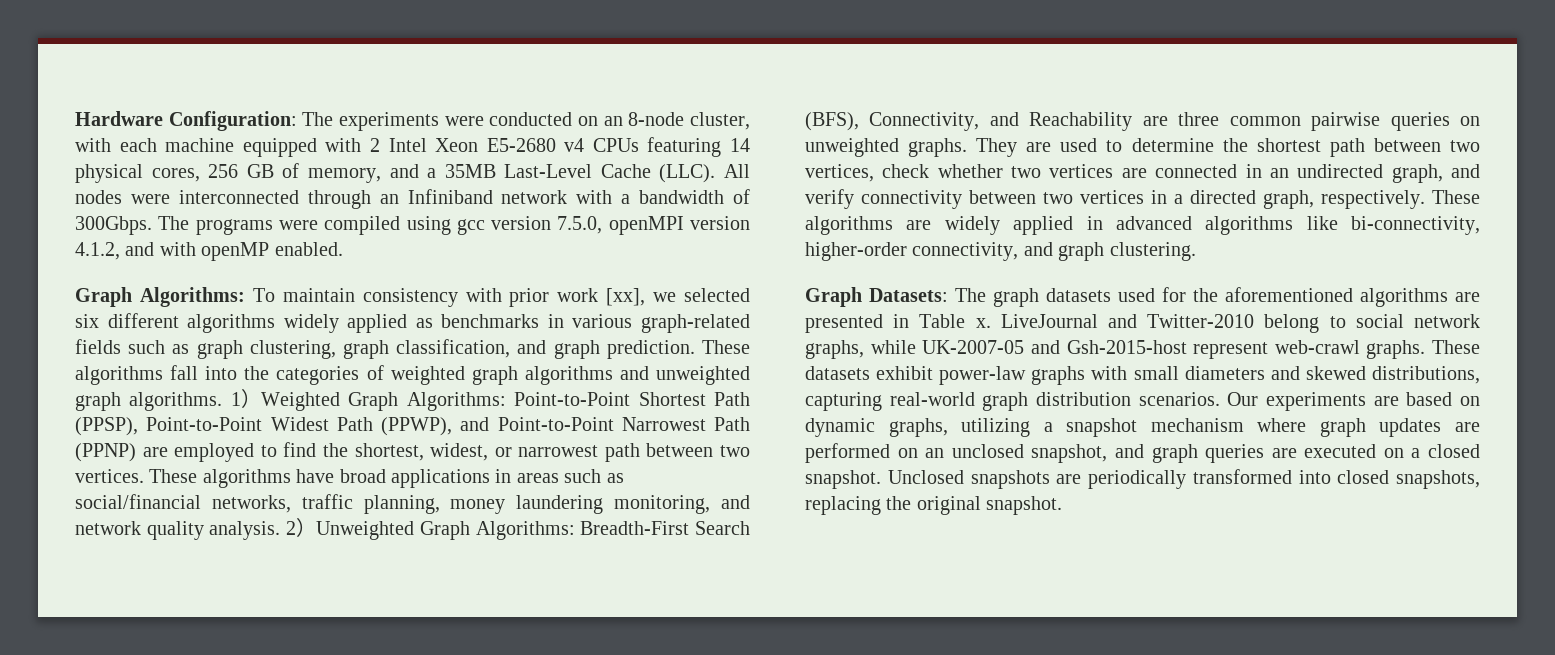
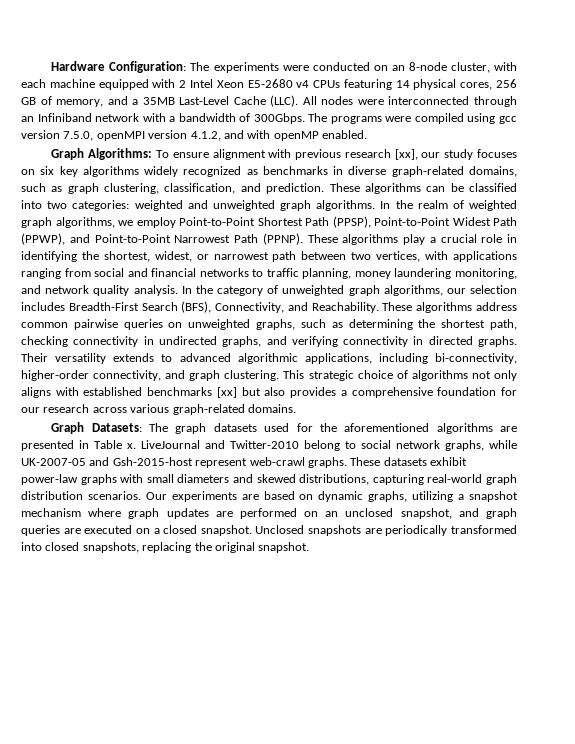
- Graph Algorithms: To maintain consistency with prior work [xx], we selected six different algorithms widely applied as benchmarks in various graph-related fields such as graph clustering, graph classification, and graph prediction.
+ Graph Algorithms: To ensure alignment with previous research [xx], our study focuses on six key algorithms widely recognized as benchmarks in diverse graph-related domains, such as graph clustering, classification, and prediction.
- These algorithms fall into the categories of weighted graph algorithms and unweighted graph algorithms. 1）Weighted Graph Algorithms: Point-to-Point Shortest Path (PPSP), Point-to-Point Widest Path (PPWP), and Point-to-Point Narrowest Path (PPNP) are employed to find the shortest, widest, or narrowest path between two vertices. These algorithms have broad applications in areas such as social/financial networks, traffic planning, money laundering monitoring, and network quality analysis.
+ These algorithms can be classified into two categories: weighted and unweighted graph algorithms. In the realm of weighted graph algorithms, we employ Point-to-Point Shortest Path (PPSP), Point-to-Point Widest Path (PPWP), and Point-to-Point Narrowest Path (PPNP). These algorithms play a crucial role in identifying the shortest, widest, or narrowest path between two vertices, with applications ranging from social and financial networks to traffic planning, money laundering monitoring, and network quality analysis.
- 2）Unweighted Graph Algorithms: Breadth-First Search (BFS), Connectivity, and Reachability are three common pairwise queries on unweighted graphs. They are used to determine the shortest path between two vertices, check whether two vertices are connected in an undirected graph, and verify connectivity between two vertices in a directed graph, respectively. These algorithms are widely applied in advanced algorithms like bi-connectivity, higher-order connectivity, and graph clustering.
+ In the category of unweighted graph algorithms, our selection includes Breadth-First Search (BFS), Connectivity, and Reachability. These algorithms address common pairwise queries on unweighted graphs, such as determining the shortest path, checking connectivity in undirected graphs, and verifying connectivity in directed graphs. Their versatility extends to advanced algorithmic applications, including bi-connectivity, higher-order connectivity, and graph clustering. This strategic choice of algorithms not only aligns with established benchmarks [xx] but also provides a comprehensive foundation for our research across various graph-related domains.

